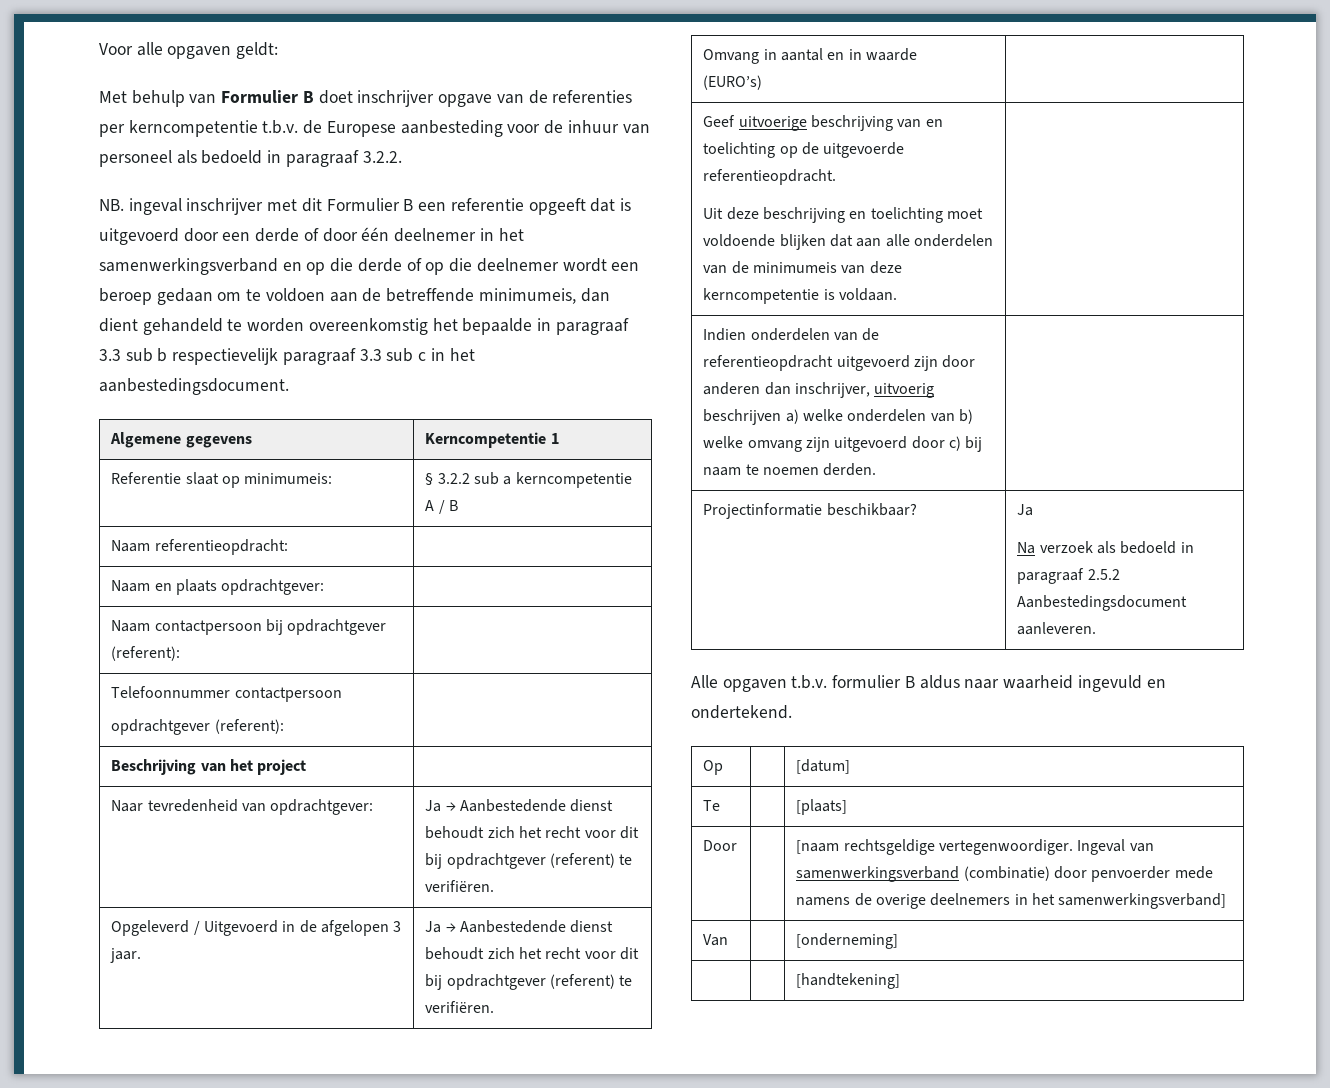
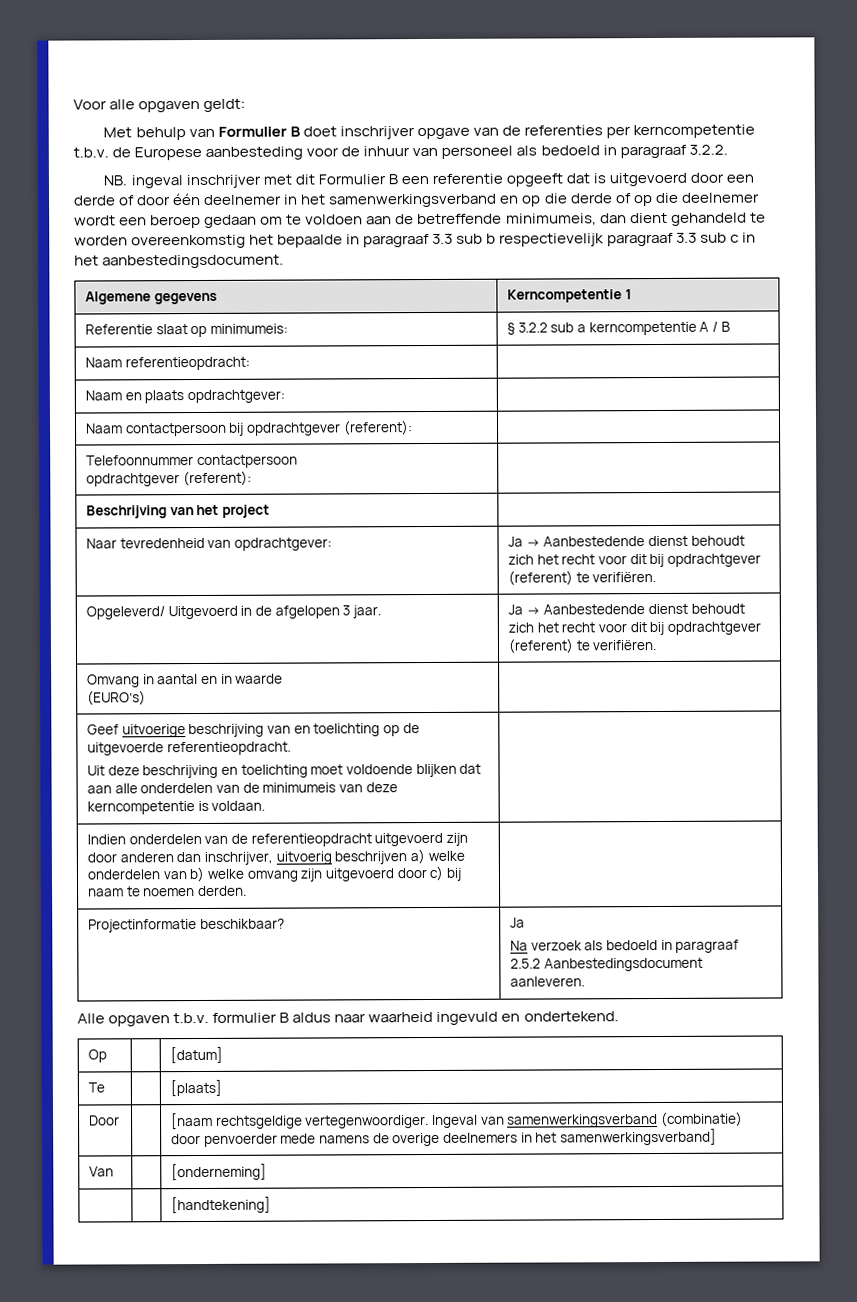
- Opgeleverd / Uitgevoerd in de afgelopen 3 jaar. | Ja → Aanbestedende dienst behoudt zich het recht voor dit bij opdrachtgever (referent) te verifiëren.
+ Opgeleverd/ Uitgevoerd in de afgelopen 3 jaar. | Ja → Aanbestedende dienst behoudt zich het recht voor dit bij opdrachtgever (referent) te verifiëren.

